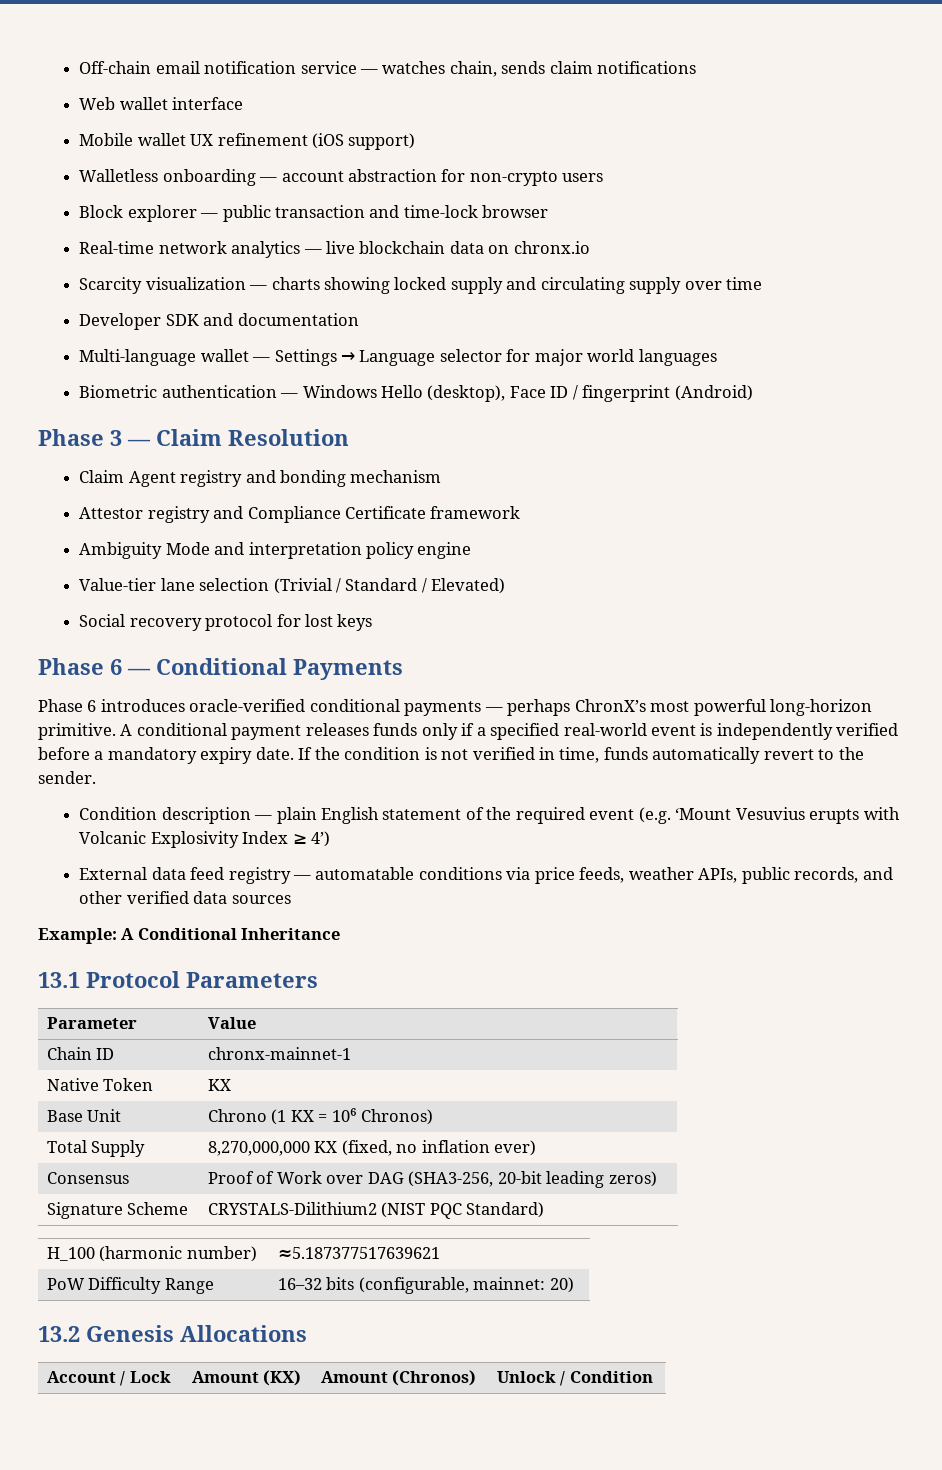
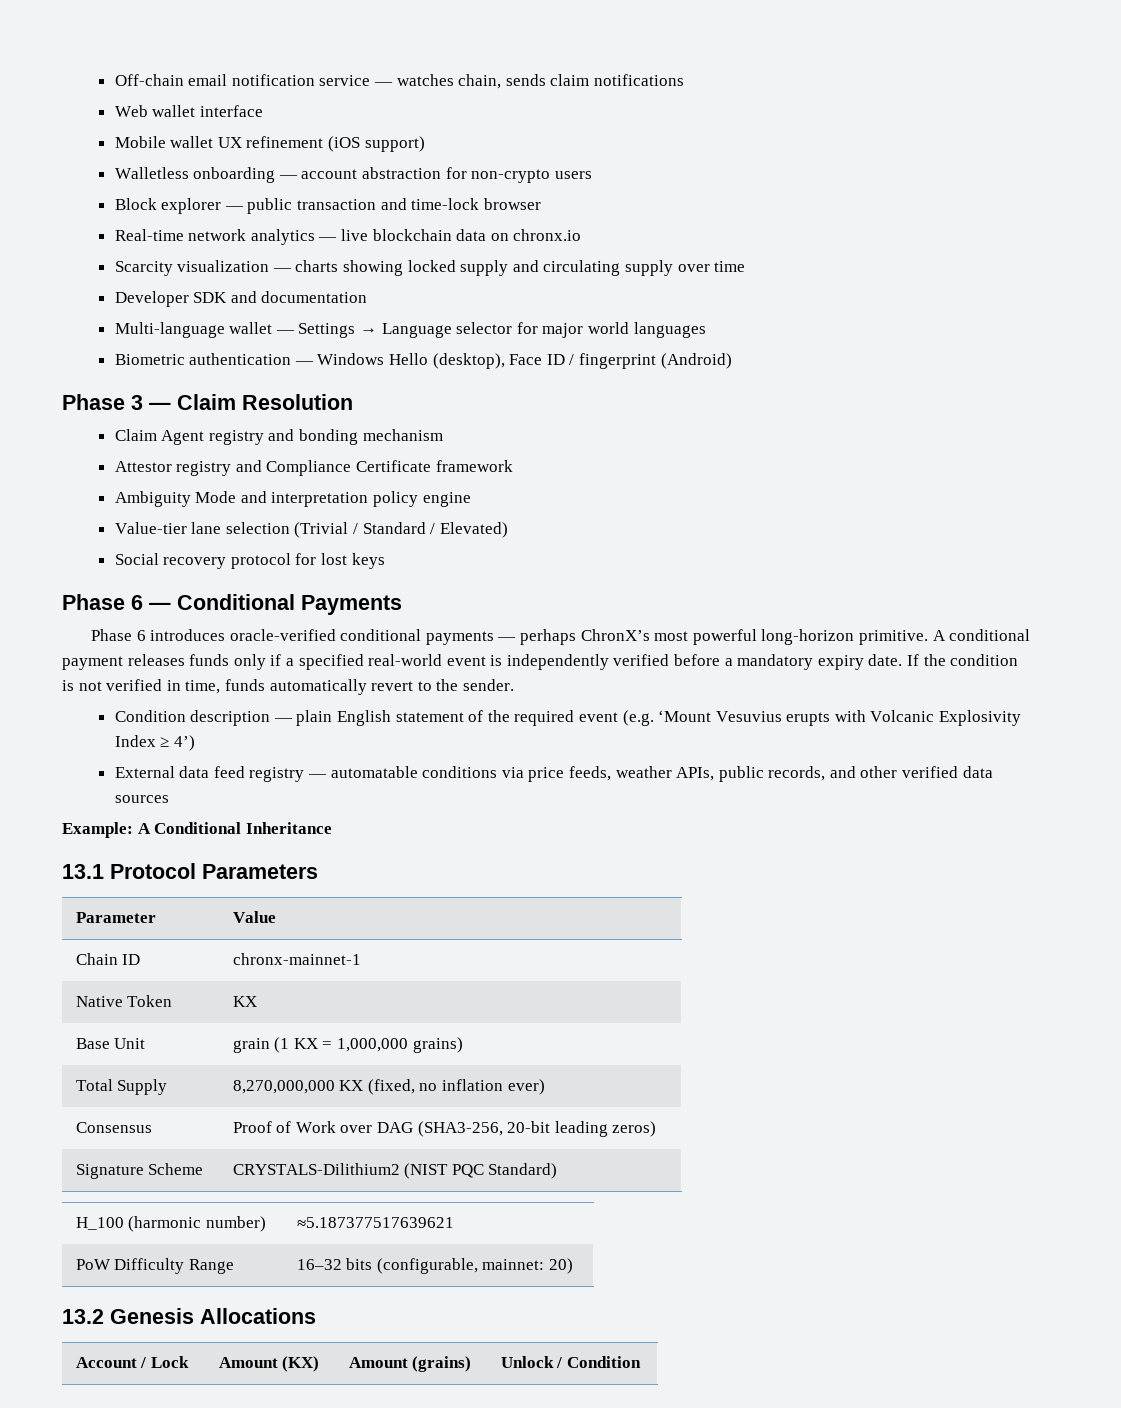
- Base Unit | Chrono (1 KX = 10⁶ Chronos)
+ Base Unit | grain (1 KX = 1,000,000 grains)
- Account / Lock | Amount (KX) | Amount (Chronos) | Unlock / Condition
+ Account / Lock | Amount (KX) | Amount (grains) | Unlock / Condition

